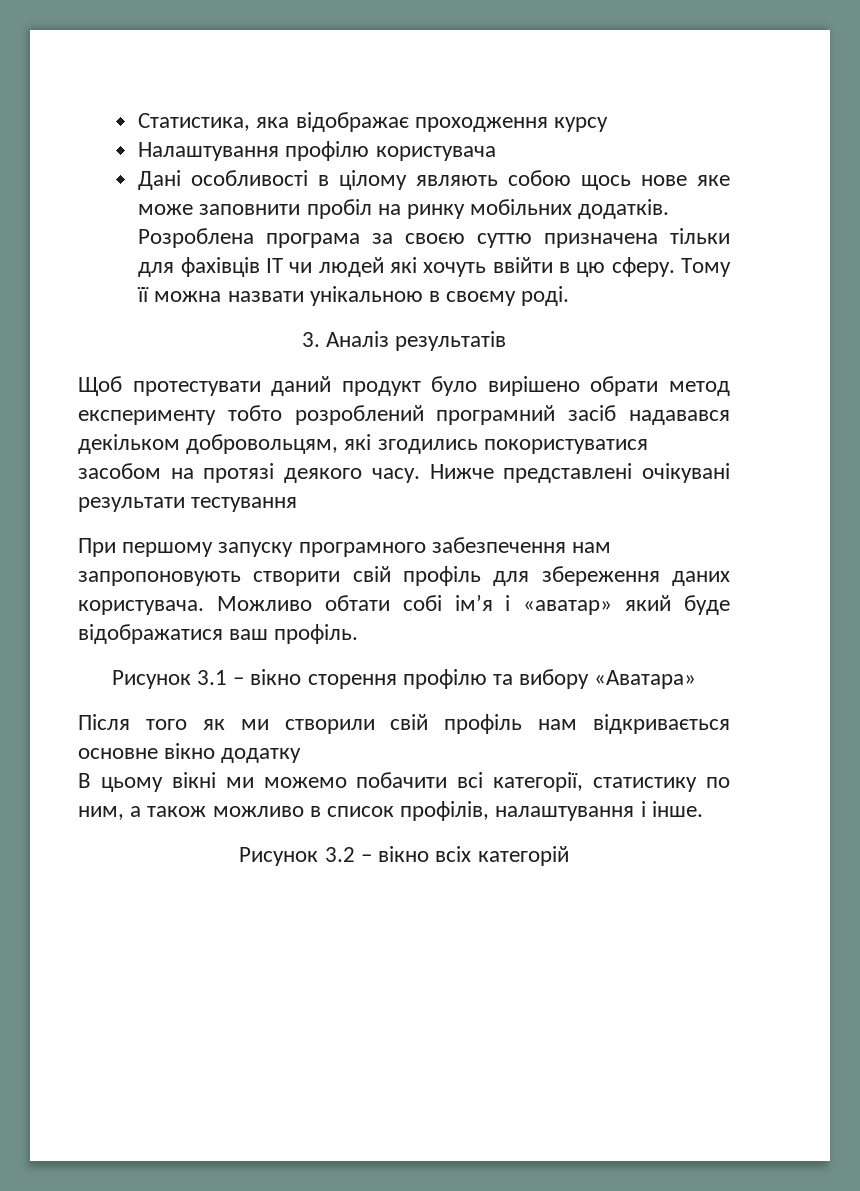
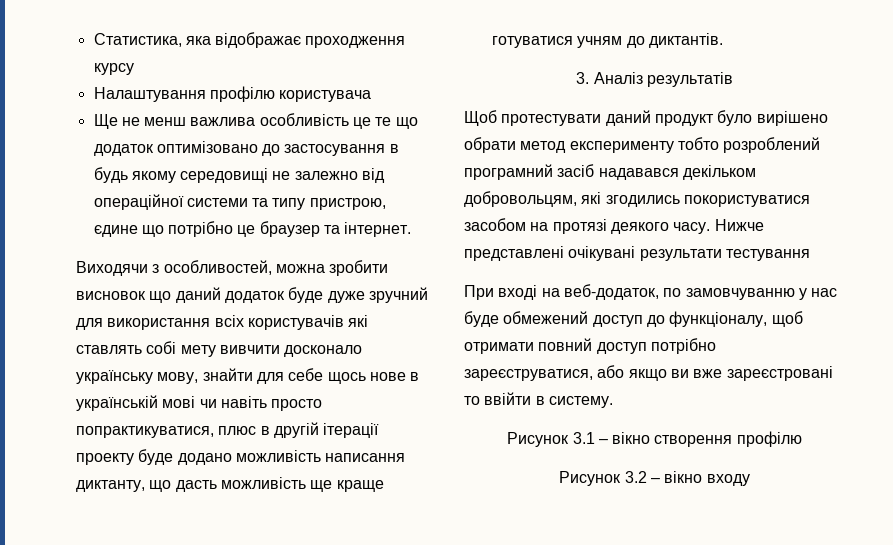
- Дані особливості в цілому являють собою щось нове яке може заповнити пробіл на ринку мобільних додатків. Розроблена програма за своєю суттю призначена тільки для фахівців ІТ чи людей які хочуть ввійти в цю сферу. Тому її можна назвати унікальною в своєму роді.
+ Ще не менш важлива особливість це те що додаток оптимізовано до застосування в будь якому середовищі не залежно від операційної системи та типу пристрою, єдине що потрібно це браузер та інтернет.
+ Виходячи з особливостей, можна зробити висновок що даний додаток буде дуже зручний для використання всіх користувачів які ставлять собі мету вивчити досконало українську мову, знайти для себе щось нове в українській мові чи навіть просто попрактикуватися, плюс в другій ітерації проекту буде додано можливість написання диктанту, що дасть можливість ще краще готуватися учням до диктантів.
- При першому запуску програмного забезпечення нам запропоновують створити свій профіль для збереження даних користувача. Можливо обтати собі ім’я і «аватар» який буде відображатися ваш профіль.
+ При вході на веб-додаток, по замовчуванню у нас буде обмежений доступ до функціоналу, щоб отримати повний доступ потрібно зареєструватися, або якщо ви вже зареєстровані то ввійти в систему.
- Рисунок 3.1 – вікно сторення профілю та вибору «Аватара»
- Після того як ми створили свій профіль нам відкривається основне вікно додатку
- В цьому вікні ми можемо побачити всі категорії, статистику по ним, а також можливо в список профілів, налаштування і інше.
+ Рисунок 3.1 – вікно створення профілю
- Рисунок 3.2 – вікно всіх категорій
+ Рисунок 3.2 – вікно входу

